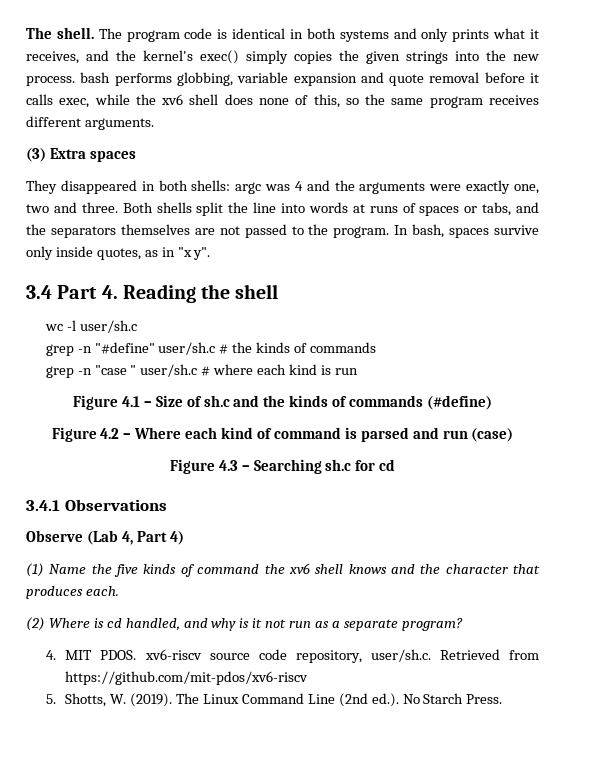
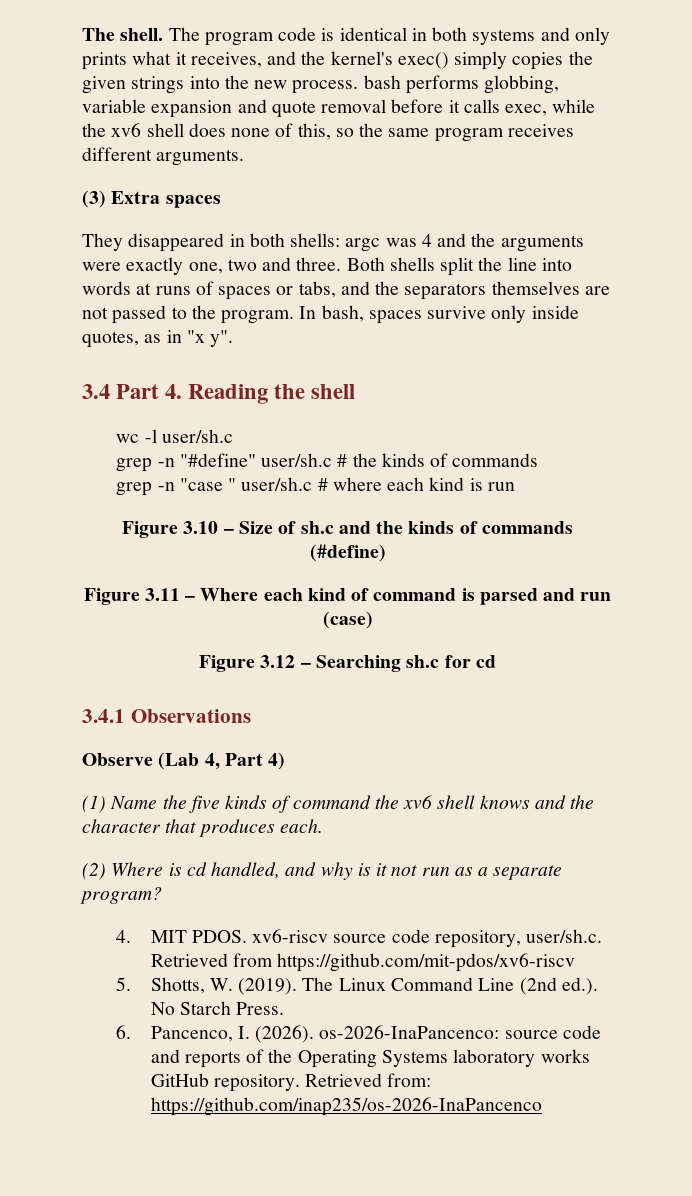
- Figure 4.1 – Size of sh.c and the kinds of commands (#define)
+ Figure 3.10 – Size of sh.c and the kinds of commands (#define)
- Figure 4.2 – Where each kind of command is parsed and run (case)
+ Figure 3.11 – Where each kind of command is parsed and run (case)
- Figure 4.3 – Searching sh.c for cd
+ Figure 3.12 – Searching sh.c for cd
+ 6. Pancenco, I. (2026). os-2026-InaPancenco: source code and reports of the Operating Systems laboratory works GitHub repository. Retrieved from: https://github.com/inap235/os-2026-InaPancenco

